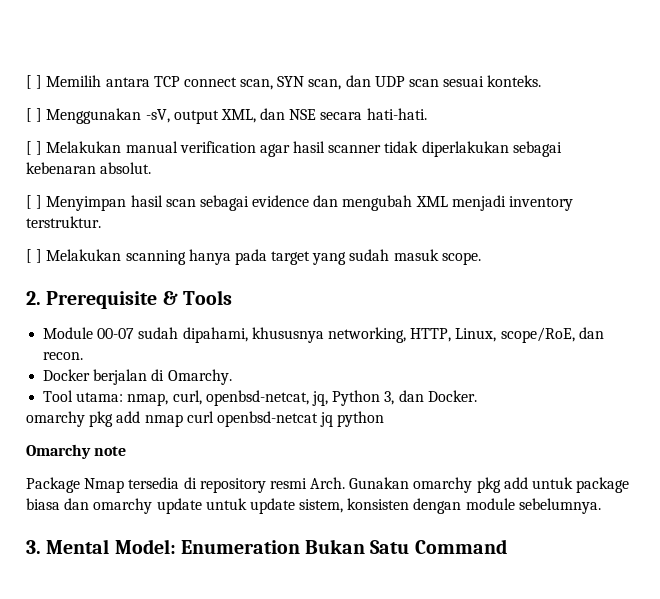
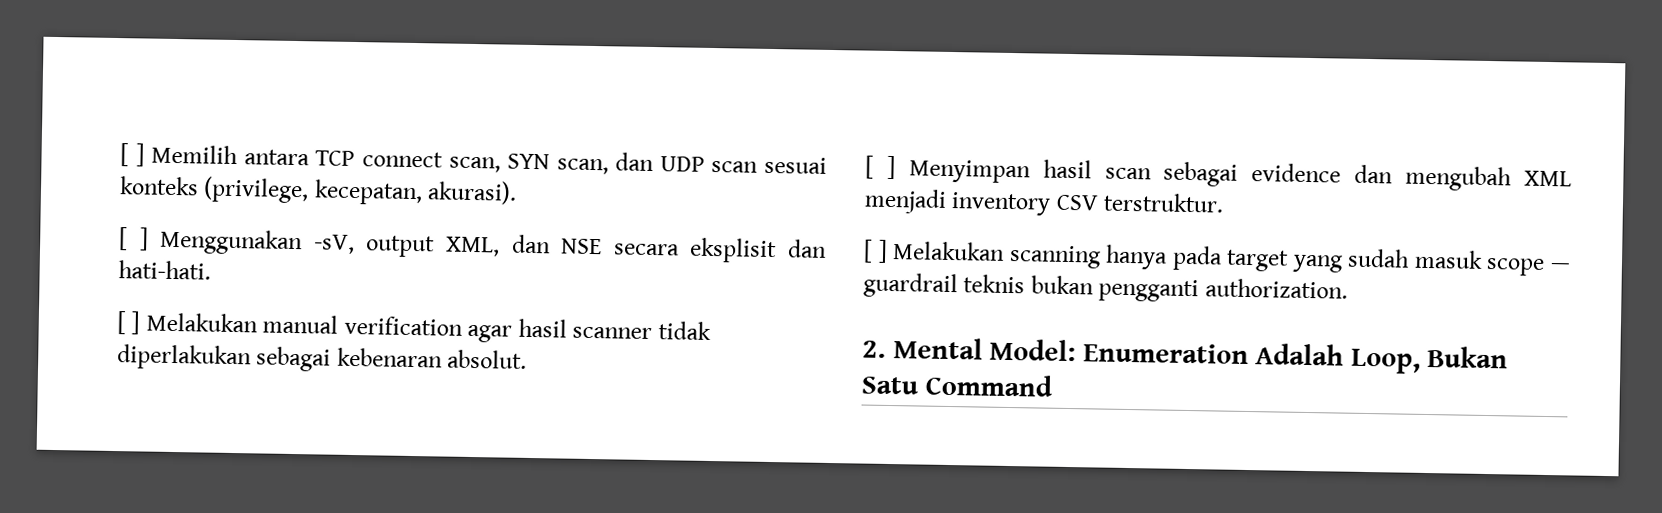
- [ ] Memilih antara TCP connect scan, SYN scan, dan UDP scan sesuai konteks.
+ [ ] Memilih antara TCP connect scan, SYN scan, dan UDP scan sesuai konteks (privilege, kecepatan, akurasi).
- [ ] Menggunakan -sV, output XML, dan NSE secara hati-hati.
+ [ ] Menggunakan -sV, output XML, dan NSE secara eksplisit dan hati-hati.
- [ ] Menyimpan hasil scan sebagai evidence dan mengubah XML menjadi inventory terstruktur.
+ [ ] Menyimpan hasil scan sebagai evidence dan mengubah XML menjadi inventory CSV terstruktur.
- [ ] Melakukan scanning hanya pada target yang sudah masuk scope.
- 2. Prerequisite & Tools
- Module 00-07 sudah dipahami, khususnya networking, HTTP, Linux, scope/RoE, dan recon.
- Docker berjalan di Omarchy.
- Tool utama: nmap, curl, openbsd-netcat, jq, Python 3, dan Docker.
- omarchy pkg add nmap curl openbsd-netcat jq python
- Omarchy note
- Package Nmap tersedia di repository resmi Arch. Gunakan omarchy pkg add untuk package biasa dan omarchy update untuk update sistem, konsisten dengan module sebelumnya.
- 3. Mental Model: Enumeration Bukan Satu Command
+ [ ] Melakukan scanning hanya pada target yang sudah masuk scope — guardrail teknis bukan pengganti authorization.
+ 2. Mental Model: Enumeration Adalah Loop, Bukan Satu Command

